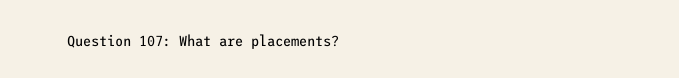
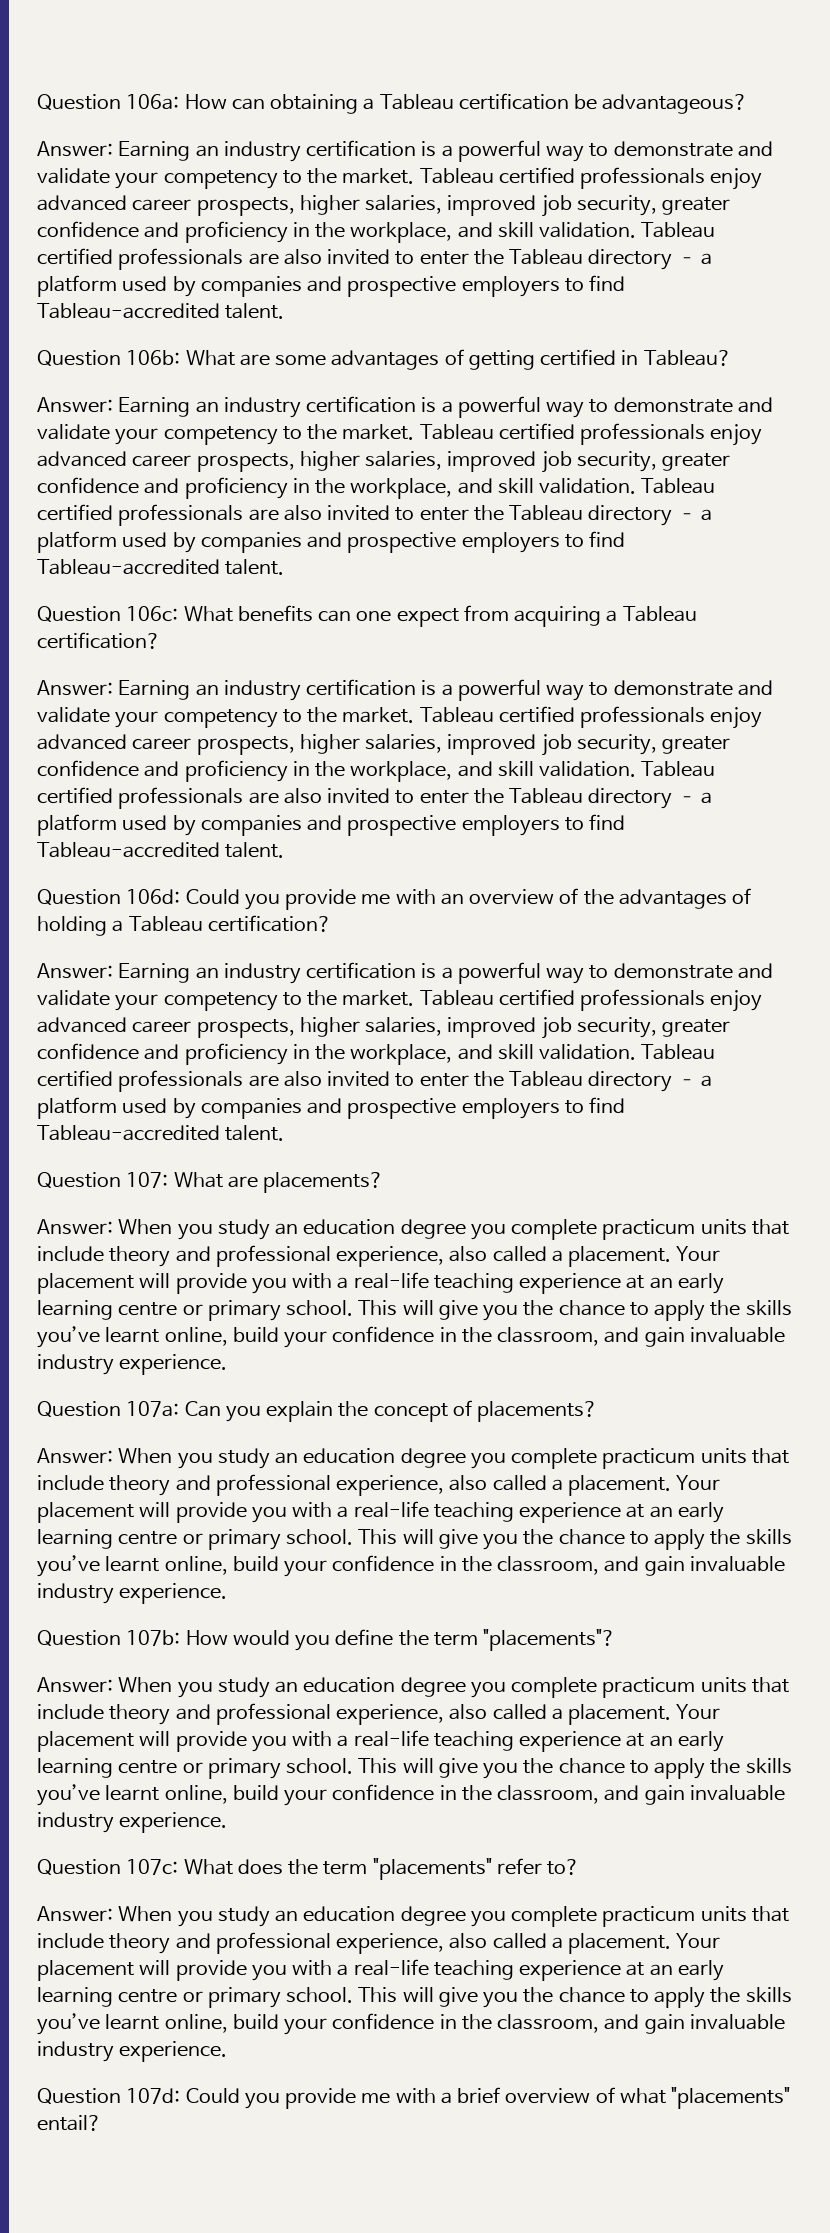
+ Question 106a: How can obtaining a Tableau certification be advantageous?
+ Answer: Earning an industry certification is a powerful way to demonstrate and validate your competency to the market. Tableau certified professionals enjoy advanced career prospects, higher salaries, improved job security, greater confidence and proficiency in the workplace, and skill validation. Tableau certified professionals are also invited to enter the Tableau directory – a platform used by companies and prospective employers to find Tableau-accredited talent.
+ Question 106b: What are some advantages of getting certified in Tableau?
+ Answer: Earning an industry certification is a powerful way to demonstrate and validate your competency to the market. Tableau certified professionals enjoy advanced career prospects, higher salaries, improved job security, greater confidence and proficiency in the workplace, and skill validation. Tableau certified professionals are also invited to enter the Tableau directory – a platform used by companies and prospective employers to find Tableau-accredited talent.
+ Question 106c: What benefits can one expect from acquiring a Tableau certification?
+ Answer: Earning an industry certification is a powerful way to demonstrate and validate your competency to the market. Tableau certified professionals enjoy advanced career prospects, higher salaries, improved job security, greater confidence and proficiency in the workplace, and skill validation. Tableau certified professionals are also invited to enter the Tableau directory – a platform used by companies and prospective employers to find Tableau-accredited talent.
+ Question 106d: Could you provide me with an overview of the advantages of holding a Tableau certification?
+ Answer: Earning an industry certification is a powerful way to demonstrate and validate your competency to the market. Tableau certified professionals enjoy advanced career prospects, higher salaries, improved job security, greater confidence and proficiency in the workplace, and skill validation. Tableau certified professionals are also invited to enter the Tableau directory – a platform used by companies and prospective employers to find Tableau-accredited talent.
  Question 107: What are placements?
+ Answer: When you study an education degree you complete practicum units that include theory and professional experience, also called a placement. Your placement will provide you with a real-life teaching experience at an early learning centre or primary school. This will give you the chance to apply the skills you’ve learnt online, build your confidence in the classroom, and gain invaluable industry experience.
+ Question 107a: Can you explain the concept of placements?
+ Answer: When you study an education degree you complete practicum units that include theory and professional experience, also called a placement. Your placement will provide you with a real-life teaching experience at an early learning centre or primary school. This will give you the chance to apply the skills you’ve learnt online, build your confidence in the classroom, and gain invaluable industry experience.
+ Question 107b: How would you define the term "placements"?
+ Answer: When you study an education degree you complete practicum units that include theory and professional experience, also called a placement. Your placement will provide you with a real-life teaching experience at an early learning centre or primary school. This will give you the chance to apply the skills you’ve learnt online, build your confidence in the classroom, and gain invaluable industry experience.
+ Question 107c: What does the term "placements" refer to?
+ Answer: When you study an education degree you complete practicum units that include theory and professional experience, also called a placement. Your placement will provide you with a real-life teaching experience at an early learning centre or primary school. This will give you the chance to apply the skills you’ve learnt online, build your confidence in the classroom, and gain invaluable industry experience.
+ Question 107d: Could you provide me with a brief overview of what "placements" entail?

